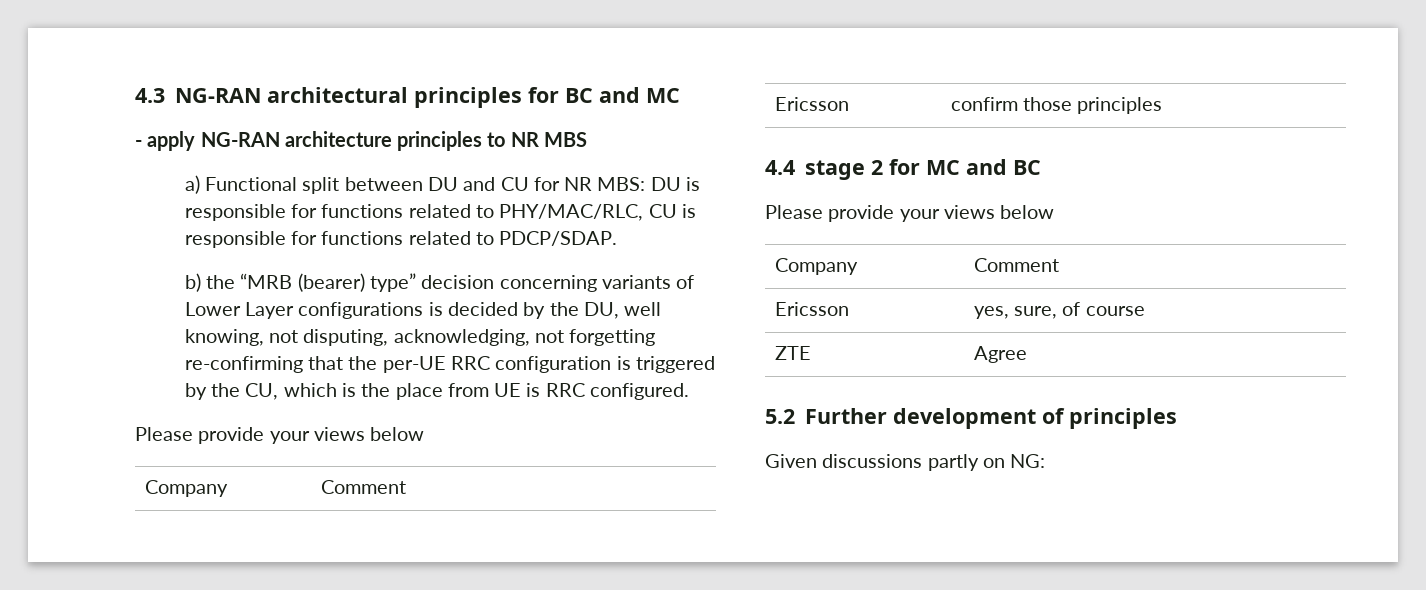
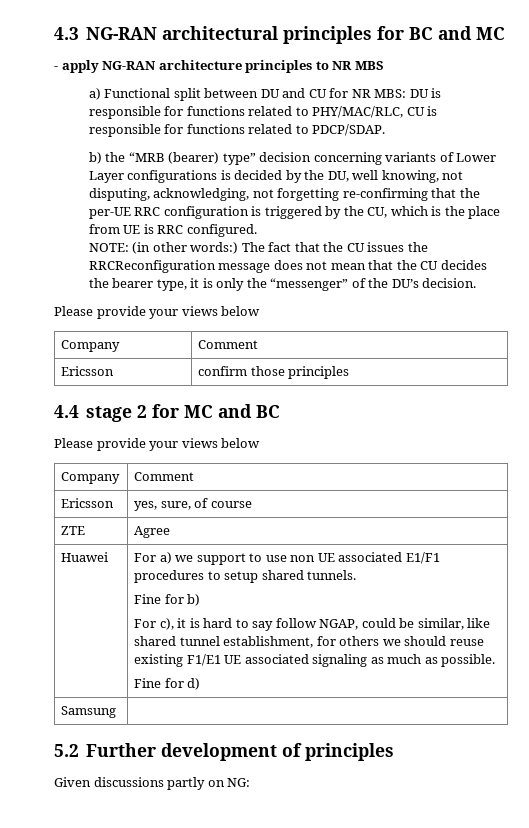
+ NOTE: (in other words:) The fact that the CU issues the RRCReconfiguration message does not mean that the CU decides the bearer type, it is only the “messenger” of the DU’s decision.
+ Huawei | For a) we support to use non UE associated E1/F1 procedures to setup shared tunnels.
+ Fine for b)
+ For c), it is hard to say follow NGAP, could be similar, like shared tunnel establishment, for others we should reuse existing F1/E1 UE associated signaling as much as possible.
+ Fine for d)
+ Samsung |

